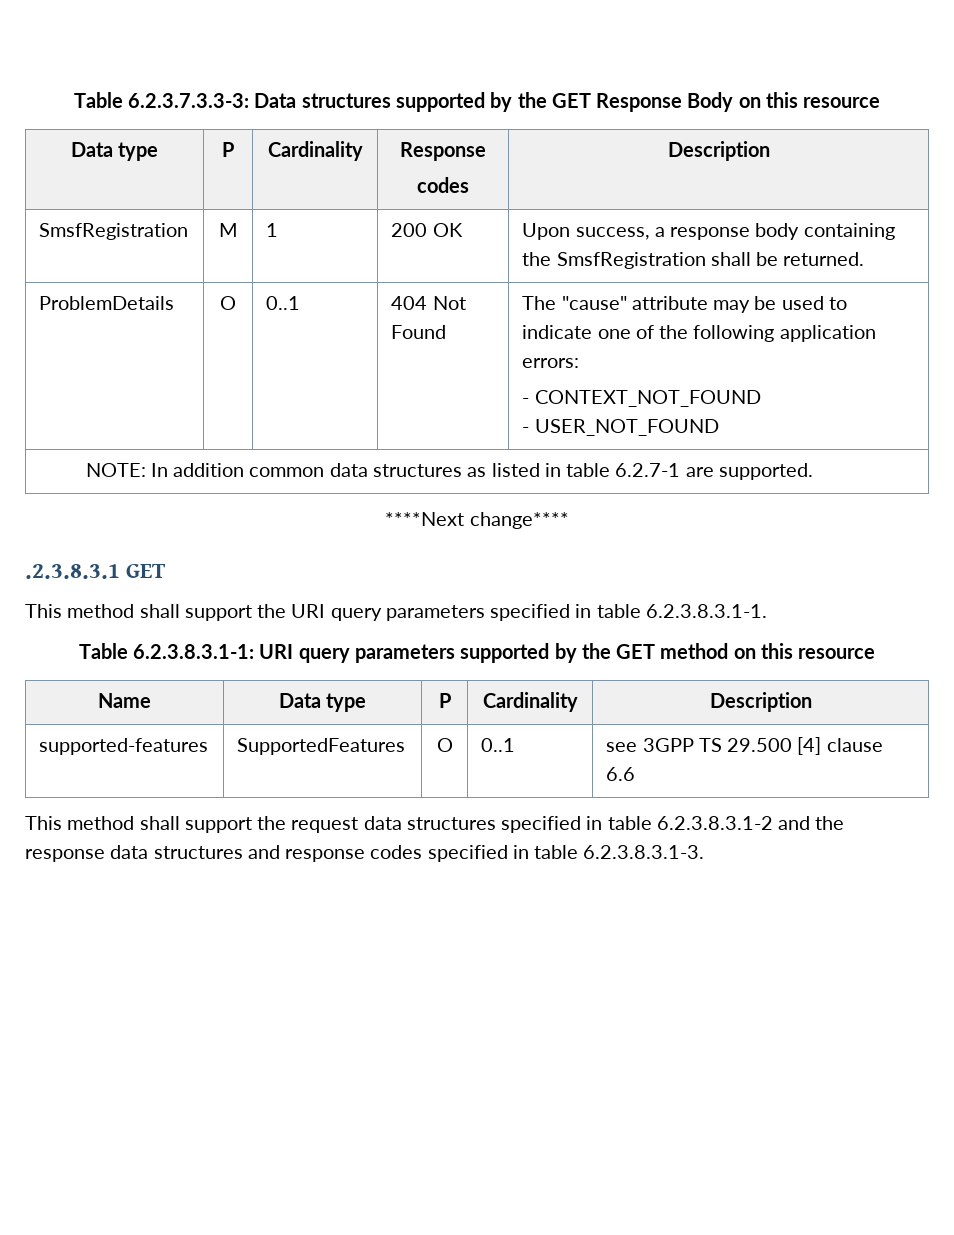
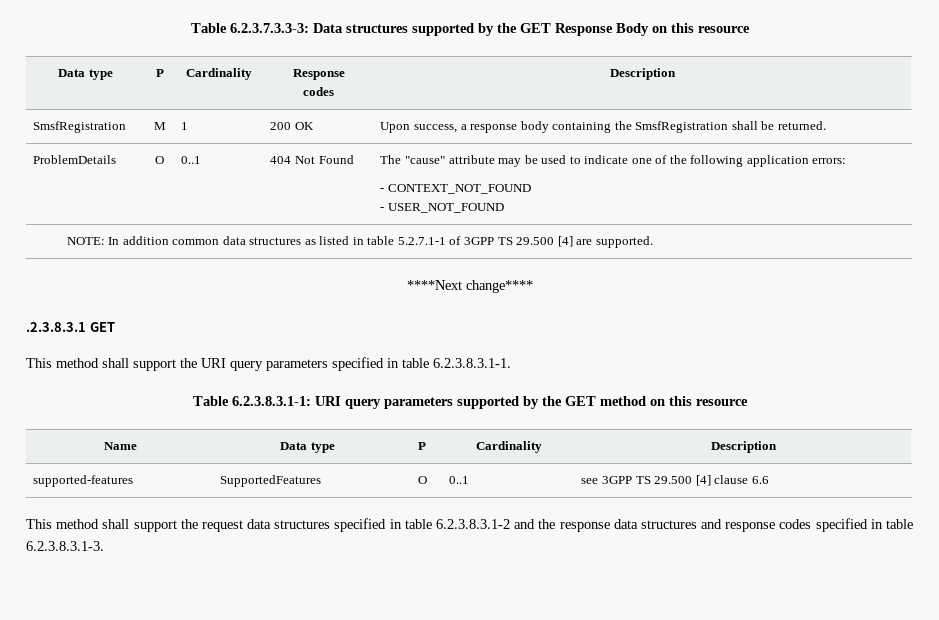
- NOTE: In addition common data structures as listed in table 6.2.7-1 are supported.
+ NOTE: In addition common data structures as listed in table 5.2.7.1-1 of 3GPP TS 29.500 [4] are supported.

